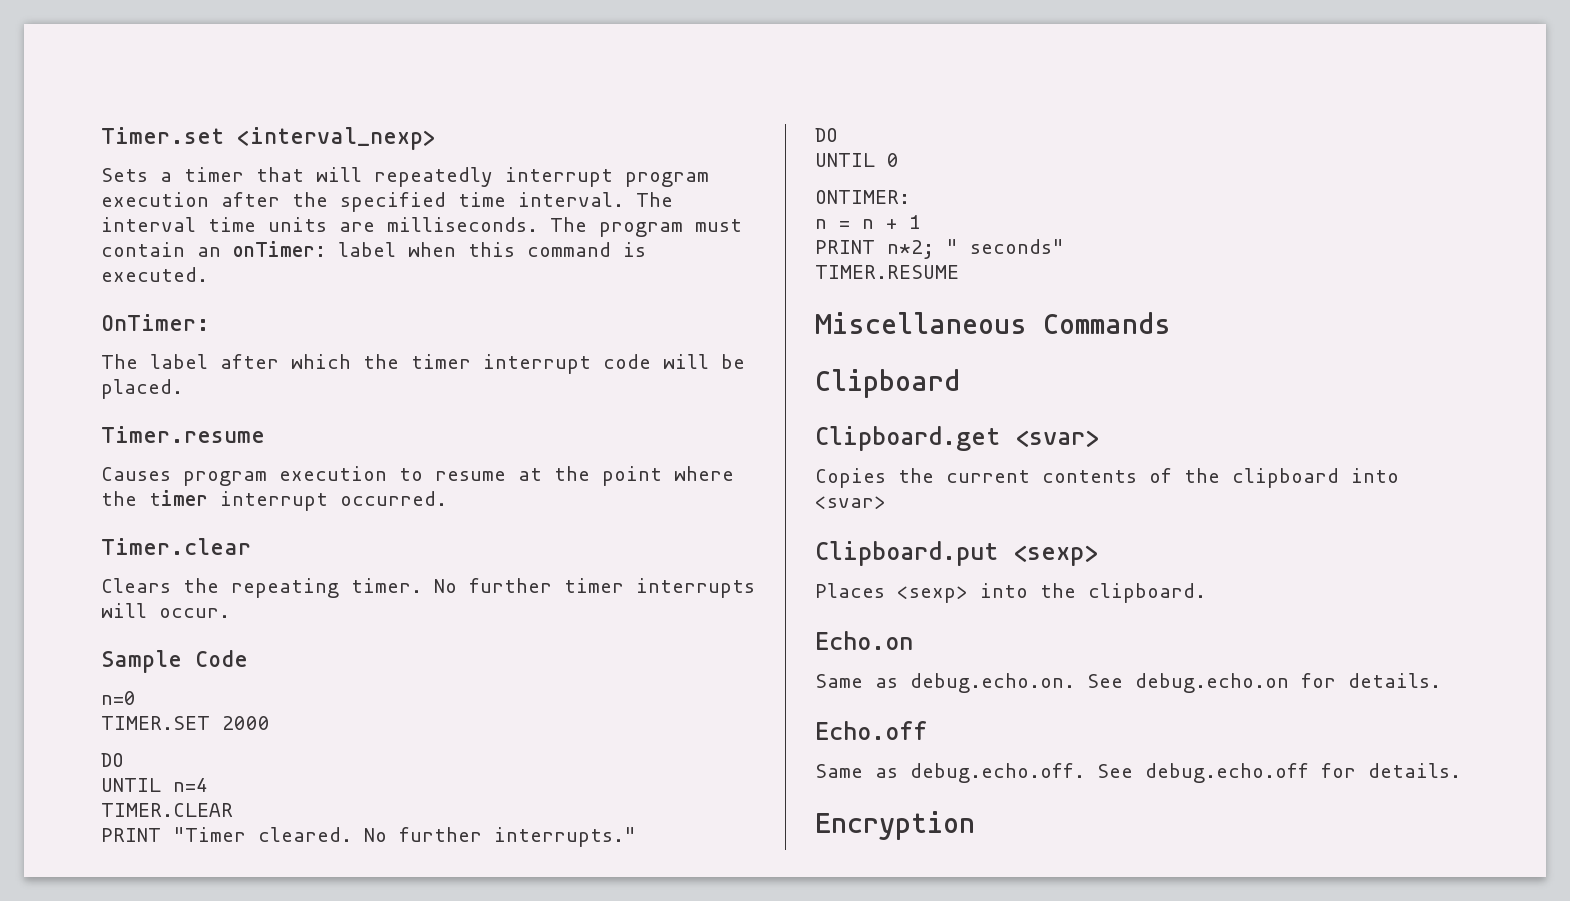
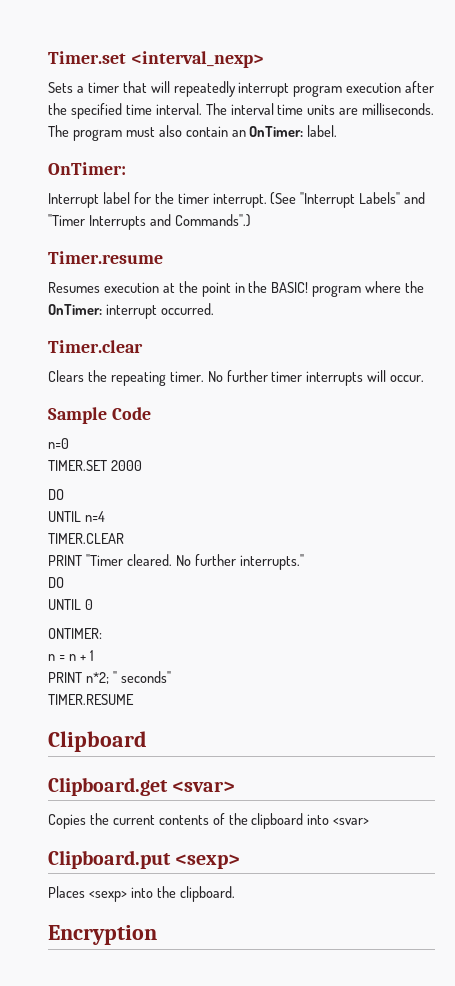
- The program must contain an onTimer: label when this command is executed.
+ The program must also contain an OnTimer: label.
  OnTimer:
- The label after which the timer interrupt code will be placed.
+ Interrupt label for the timer interrupt. (See "Interrupt Labels" and "Timer Interrupts and Commands".)
  Timer.resume
- Causes program execution to resume at the point where the timer interrupt occurred.
+ Resumes execution at the point in the BASIC! program where the OnTimer: interrupt occurred.
- Miscellaneous Commands
- Echo.on
- Same as debug.echo.on. See debug.echo.on for details.
- Echo.off
- Same as debug.echo.off. See debug.echo.off for details.

